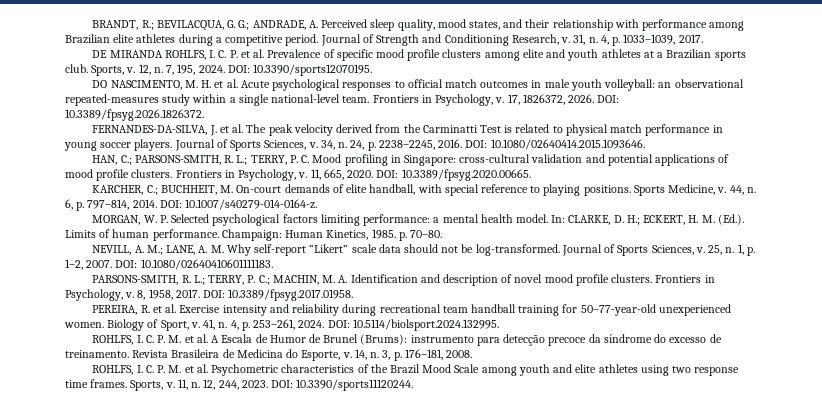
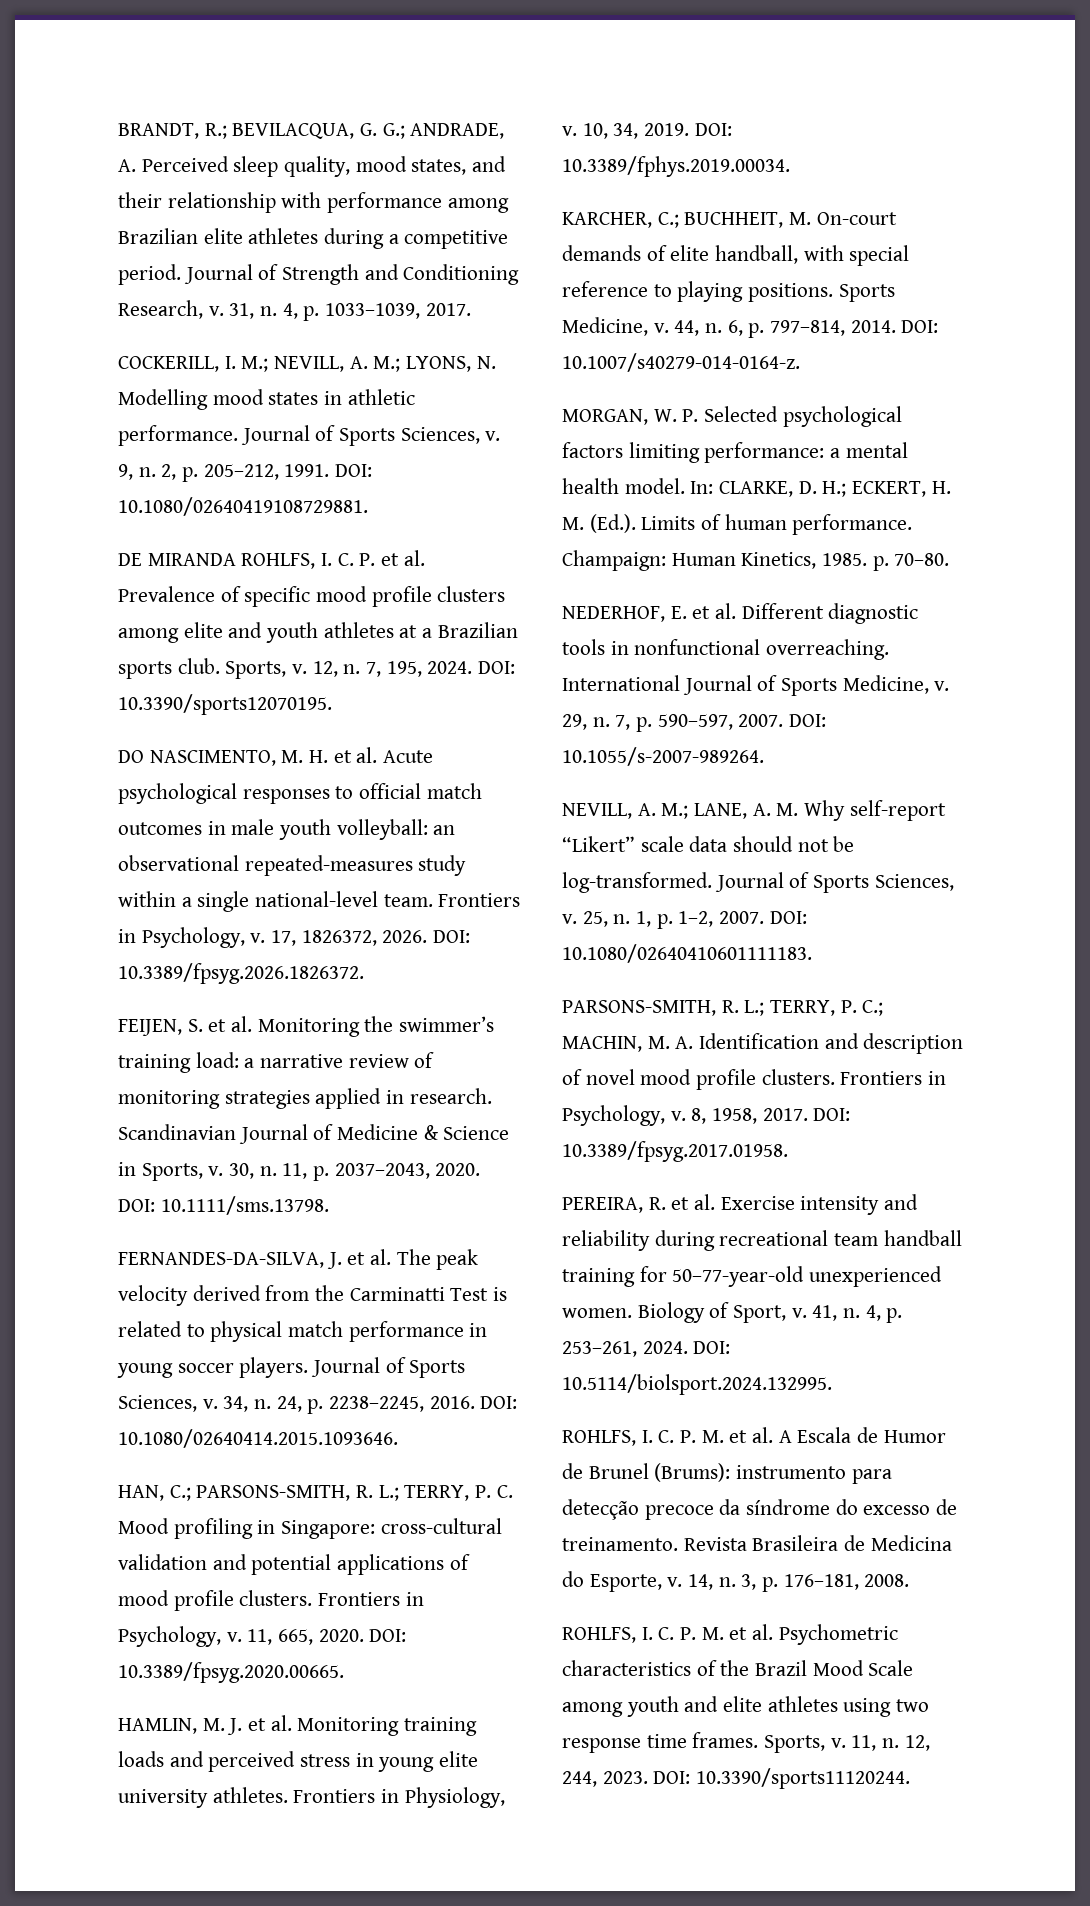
+ COCKERILL, I. M.; NEVILL, A. M.; LYONS, N. Modelling mood states in athletic performance. Journal of Sports Sciences, v. 9, n. 2, p. 205–212, 1991. DOI: 10.1080/02640419108729881.
+ FEIJEN, S. et al. Monitoring the swimmer’s training load: a narrative review of monitoring strategies applied in research. Scandinavian Journal of Medicine & Science in Sports, v. 30, n. 11, p. 2037–2043, 2020. DOI: 10.1111/sms.13798.
+ HAMLIN, M. J. et al. Monitoring training loads and perceived stress in young elite university athletes. Frontiers in Physiology, v. 10, 34, 2019. DOI: 10.3389/fphys.2019.00034.
+ NEDERHOF, E. et al. Different diagnostic tools in nonfunctional overreaching. International Journal of Sports Medicine, v. 29, n. 7, p. 590–597, 2007. DOI: 10.1055/s-2007-989264.

